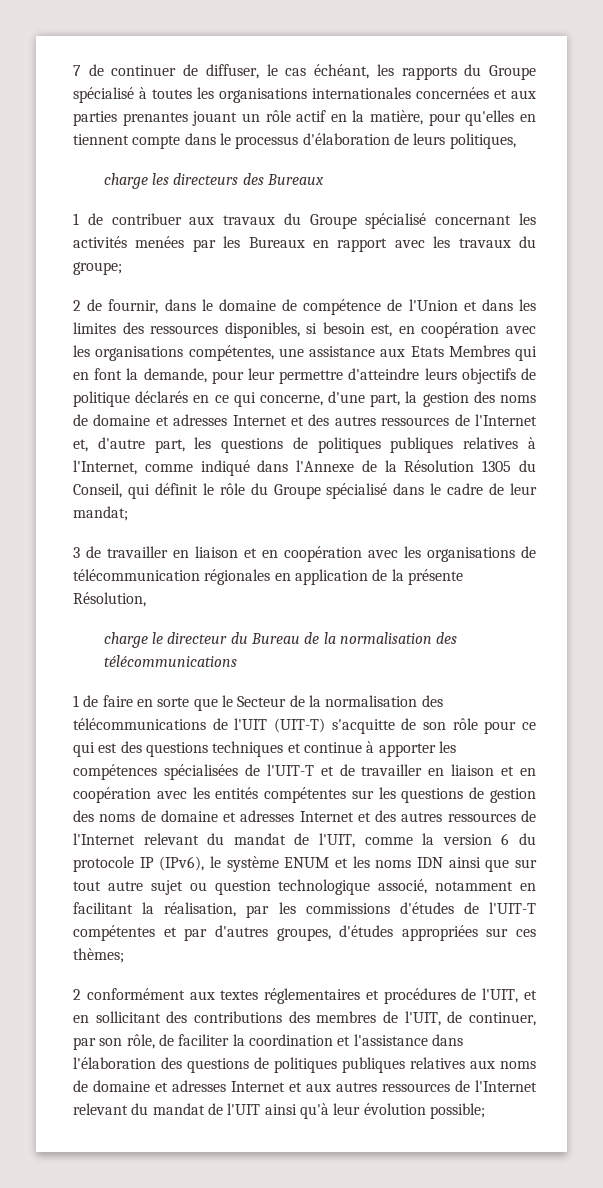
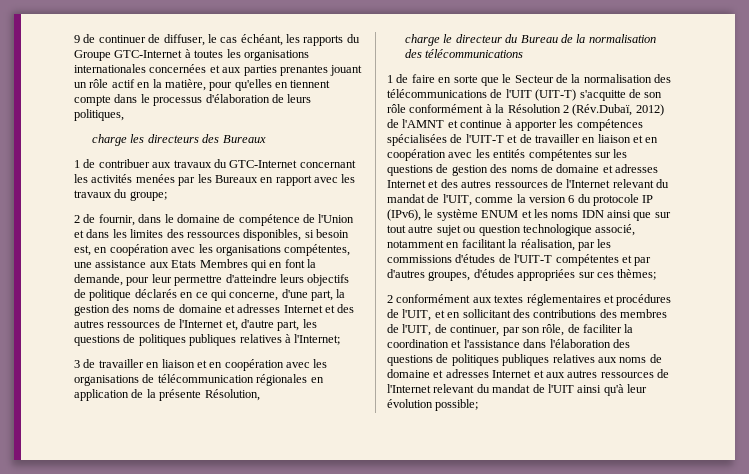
- 7 de continuer de diffuser, le cas échéant, les rapports du Groupe spécialisé à toutes les organisations internationales concernées et aux parties prenantes jouant un rôle actif en la matière, pour qu'elles en tiennent compte dans le processus d'élaboration de leurs politiques,
+ 9 de continuer de diffuser, le cas échéant, les rapports du Groupe GTC-Internet à toutes les organisations internationales concernées et aux parties prenantes jouant un rôle actif en la matière, pour qu'elles en tiennent compte dans le processus d'élaboration de leurs politiques,
- 1 de contribuer aux travaux du Groupe spécialisé concernant les activités menées par les Bureaux en rapport avec les travaux du groupe;
+ 1 de contribuer aux travaux du GTC-Internet concernant les activités menées par les Bureaux en rapport avec les travaux du groupe;
- 2 de fournir, dans le domaine de compétence de l'Union et dans les limites des ressources disponibles, si besoin est, en coopération avec les organisations compétentes, une assistance aux Etats Membres qui en font la demande, pour leur permettre d'atteindre leurs objectifs de politique déclarés en ce qui concerne, d'une part, la gestion des noms de domaine et adresses Internet et des autres ressources de l'Internet et, d'autre part, les questions de politiques publiques relatives à l'Internet, comme indiqué dans l'Annexe de la Résolution 1305 du Conseil, qui définit le rôle du Groupe spécialisé dans le cadre de leur mandat;
+ 2 de fournir, dans le domaine de compétence de l'Union et dans les limites des ressources disponibles, si besoin est, en coopération avec les organisations compétentes, une assistance aux Etats Membres qui en font la demande, pour leur permettre d'atteindre leurs objectifs de politique déclarés en ce qui concerne, d'une part, la gestion des noms de domaine et adresses Internet et des autres ressources de l'Internet et, d'autre part, les questions de politiques publiques relatives à l'Internet;
- 1 de faire en sorte que le Secteur de la normalisation des télécommunications de l'UIT (UIT-T) s'acquitte de son rôle pour ce qui est des questions techniques et continue à apporter les compétences spécialisées de l'UIT-T et de travailler en liaison et en coopération avec les entités compétentes sur les questions de gestion des noms de domaine et adresses Internet et des autres ressources de l'Internet relevant du mandat de l'UIT, comme la version 6 du protocole IP (IPv6), le système ENUM et les noms IDN ainsi que sur tout autre sujet ou question technologique associé, notamment en facilitant la réalisation, par les commissions d'études de l'UIT-T compétentes et par d'autres groupes, d'études appropriées sur ces thèmes;
+ 1 de faire en sorte que le Secteur de la normalisation des télécommunications de l'UIT (UIT-T) s'acquitte de son rôle conformément à la Résolution 2 (Rév.Dubaï, 2012) de l'AMNT et continue à apporter les compétences spécialisées de l'UIT-T et de travailler en liaison et en coopération avec les entités compétentes sur les questions de gestion des noms de domaine et adresses Internet et des autres ressources de l'Internet relevant du mandat de l'UIT, comme la version 6 du protocole IP (IPv6), le système ENUM et les noms IDN ainsi que sur tout autre sujet ou question technologique associé, notamment en facilitant la réalisation, par les commissions d'études de l'UIT-T compétentes et par d'autres groupes, d'études appropriées sur ces thèmes;

